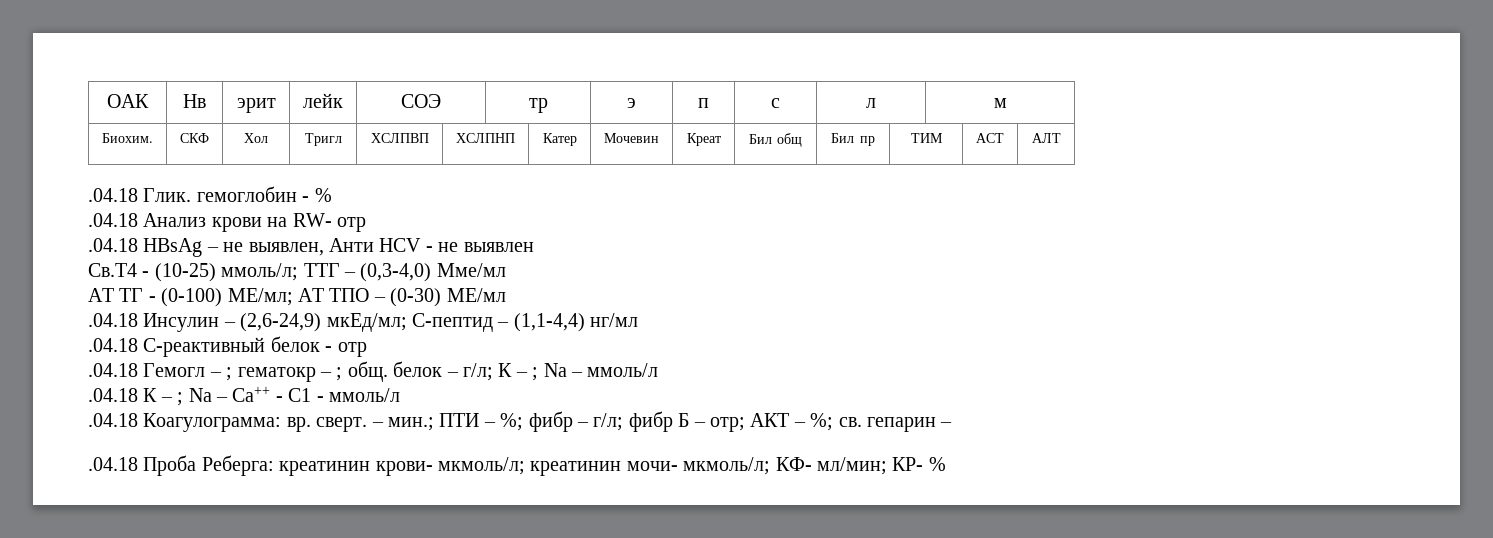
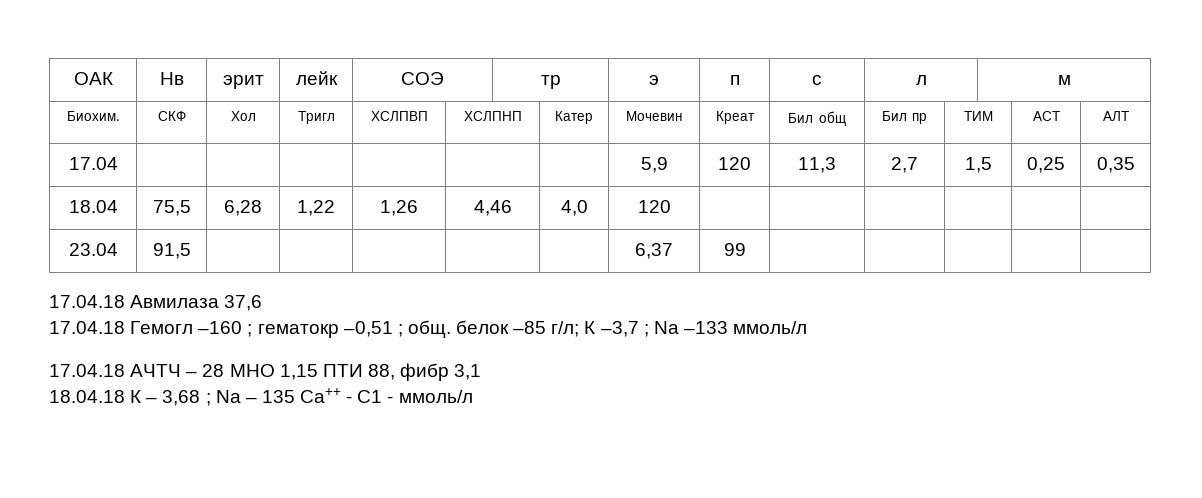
- .04.18 Глик. гемоглобин - %
- .04.18 Анализ крови на RW- отр
- .04.18 НВsАg – не выявлен, Анти НСV - не выявлен
- Св.Т4 - (10-25) ммоль/л; ТТГ – (0,3-4,0) Мме/мл
- АТ ТГ - (0-100) МЕ/мл; АТ ТПО – (0-30) МЕ/мл
- .04.18 Инсулин – (2,6-24,9) мкЕд/мл; С-пептид – (1,1-4,4) нг/мл
- .04.18 С-реактивный белок - отр
- .04.18 Гемогл – ; гематокр – ; общ. белок – г/л; К – ; Nа – ммоль/л
- .04.18 К – ; Nа – Са++ - С1 - ммоль/л
+ 17.04 | | | | | | | 5,9 | 120 | 11,3 | 2,7 | 1,5 | 0,25 | 0,35
+ 18.04 | 75,5 | 6,28 | 1,22 | 1,26 | 4,46 | 4,0 | 120 | | | | | |
+ 23.04 | 91,5 | | | | | | 6,37 | 99 | | | | |
+ 17.04.18 Авмилаза 37,6
+ 17.04.18 Гемогл –160 ; гематокр –0,51 ; общ. белок –85 г/л; К –3,7 ; Nа –133 ммоль/л
+ 17.04.18 АЧТЧ – 28 МНО 1,15 ПТИ 88, фибр 3,1
+ 18.04.18 К – 3,68 ; Nа – 135 Са++ - С1 - ммоль/л
- .04.18 Коагулограмма: вр. сверт. – мин.; ПТИ – %; фибр – г/л; фибр Б – отр; АКТ – %; св. гепарин –
- .04.18 Проба Реберга: креатинин крови- мкмоль/л; креатинин мочи- мкмоль/л; КФ- мл/мин; КР- %

